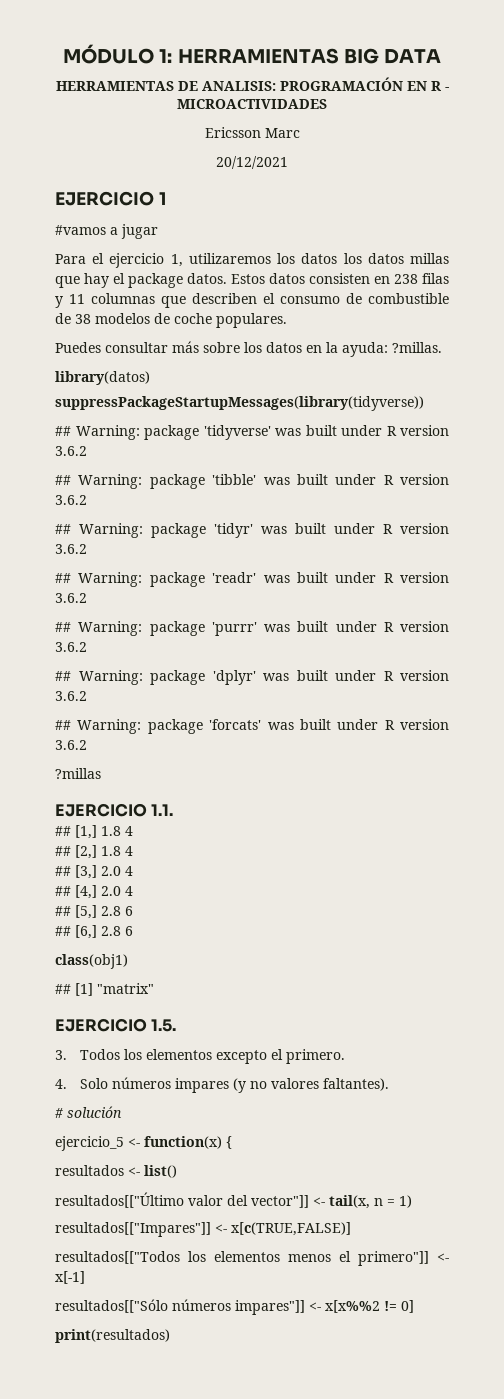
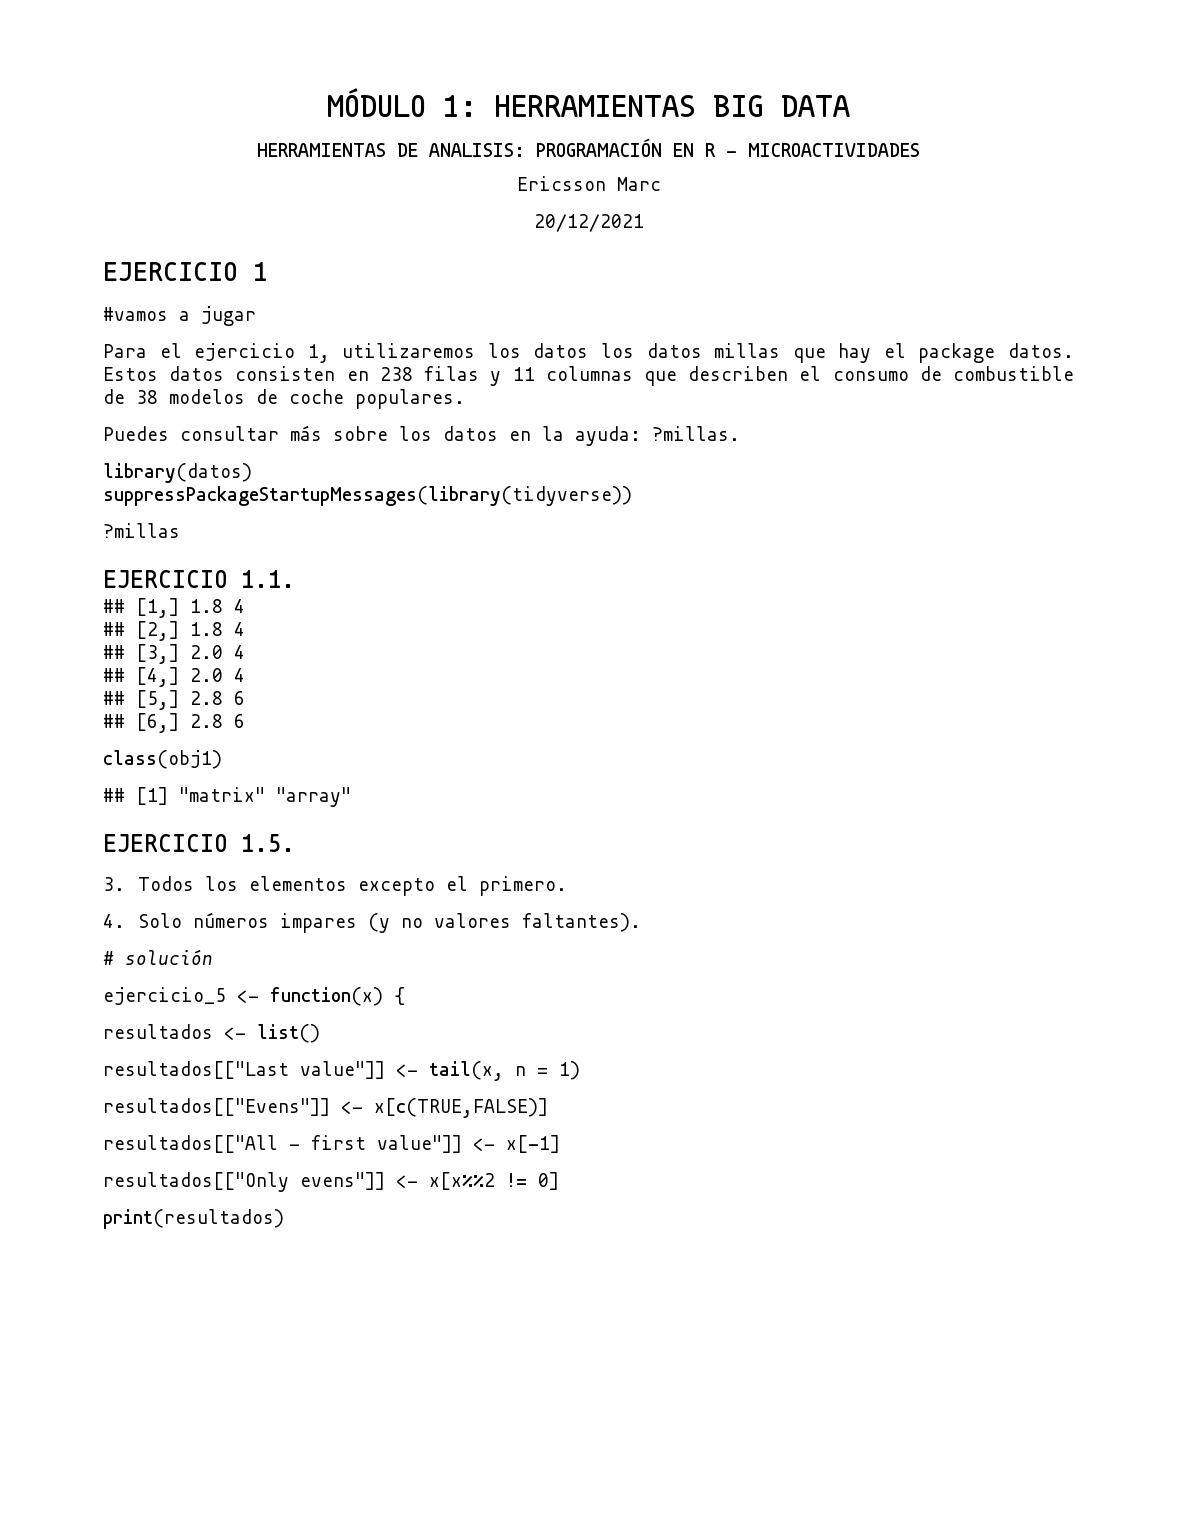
- ## Warning: package 'tidyverse' was built under R version 3.6.2
- ## Warning: package 'tibble' was built under R version 3.6.2
- ## Warning: package 'tidyr' was built under R version 3.6.2
- ## Warning: package 'readr' was built under R version 3.6.2
- ## Warning: package 'purrr' was built under R version 3.6.2
- ## Warning: package 'dplyr' was built under R version 3.6.2
- ## Warning: package 'forcats' was built under R version 3.6.2
- ## [1] "matrix"
+ ## [1] "matrix" "array"
- resultados[["Último valor del vector"]] <- tail(x, n = 1)
+ resultados[["Last value"]] <- tail(x, n = 1)
- resultados[["Impares"]] <- x[c(TRUE,FALSE)]
+ resultados[["Evens"]] <- x[c(TRUE,FALSE)]
- resultados[["Todos los elementos menos el primero"]] <- x[-1]
+ resultados[["All - first value"]] <- x[-1]
- resultados[["Sólo números impares"]] <- x[x%%2 != 0]
+ resultados[["Only evens"]] <- x[x%%2 != 0]

